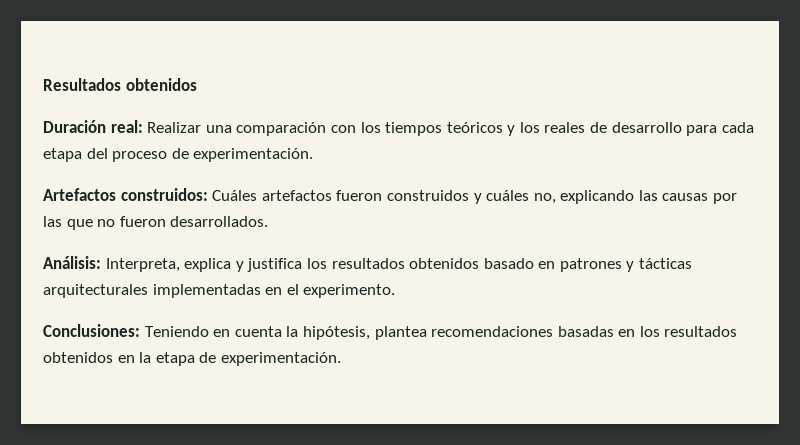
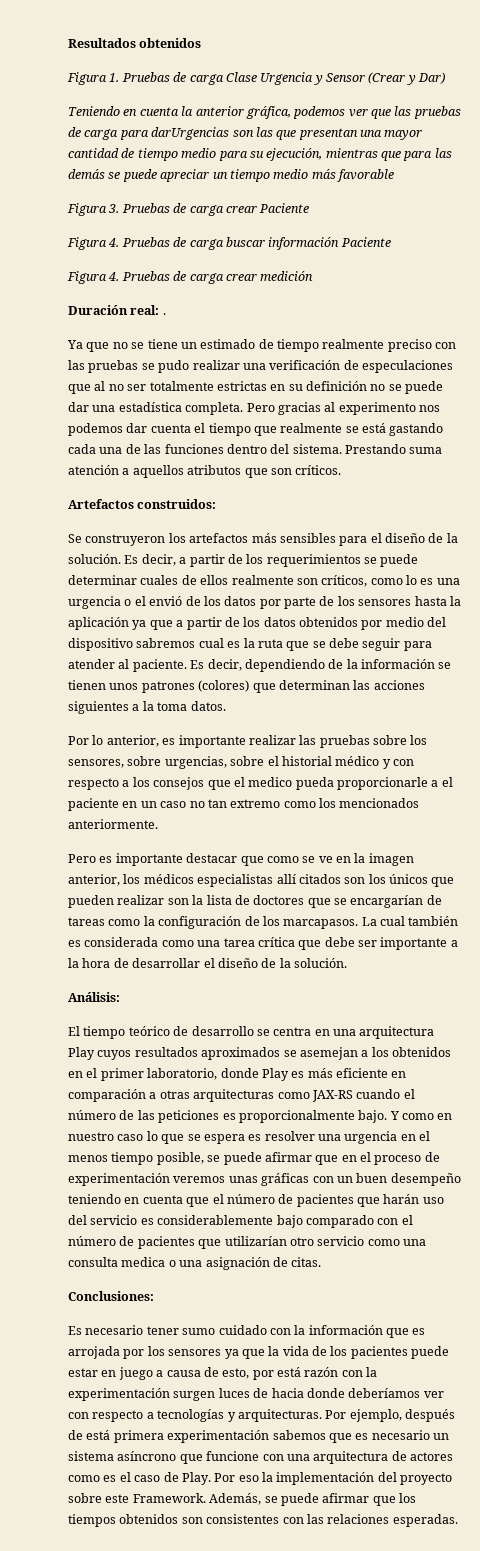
- Duración real: Realizar una comparación con los tiempos teóricos y los reales de desarrollo para cada etapa del proceso de experimentación.
- Artefactos construidos: Cuáles artefactos fueron construidos y cuáles no, explicando las causas por las que no fueron desarrollados.
- Análisis: Interpreta, explica y justifica los resultados obtenidos basado en patrones y tácticas arquitecturales implementadas en el experimento.
- Conclusiones: Teniendo en cuenta la hipótesis, plantea recomendaciones basadas en los resultados obtenidos en la etapa de experimentación.
+ Figura 1. Pruebas de carga Clase Urgencia y Sensor (Crear y Dar)
+ Teniendo en cuenta la anterior gráfica, podemos ver que las pruebas de carga para darUrgencias son las que presentan una mayor cantidad de tiempo medio para su ejecución, mientras que para las demás se puede apreciar un tiempo medio más favorable
+ Figura 3. Pruebas de carga crear Paciente
+ Figura 4. Pruebas de carga buscar información Paciente
+ Figura 4. Pruebas de carga crear medición
+ Duración real: .
+ Ya que no se tiene un estimado de tiempo realmente preciso con las pruebas se pudo realizar una verificación de especulaciones que al no ser totalmente estrictas en su definición no se puede dar una estadística completa. Pero gracias al experimento nos podemos dar cuenta el tiempo que realmente se está gastando cada una de las funciones dentro del sistema. Prestando suma atención a aquellos atributos que son críticos.
+ Artefactos construidos:
+ Se construyeron los artefactos más sensibles para el diseño de la solución. Es decir, a partir de los requerimientos se puede determinar cuales de ellos realmente son críticos, como lo es una urgencia o el envió de los datos por parte de los sensores hasta la aplicación ya que a partir de los datos obtenidos por medio del dispositivo sabremos cual es la ruta que se debe seguir para atender al paciente. Es decir, dependiendo de la información se tienen unos patrones (colores) que determinan las acciones siguientes a la toma datos.
+ Por lo anterior, es importante realizar las pruebas sobre los sensores, sobre urgencias, sobre el historial médico y con respecto a los consejos que el medico pueda proporcionarle a el paciente en un caso no tan extremo como los mencionados anteriormente.
+ Pero es importante destacar que como se ve en la imagen anterior, los médicos especialistas allí citados son los únicos que pueden realizar son la lista de doctores que se encargarían de tareas como la configuración de los marcapasos. La cual también es considerada como una tarea crítica que debe ser importante a la hora de desarrollar el diseño de la solución.
+ Análisis:
+ El tiempo teórico de desarrollo se centra en una arquitectura Play cuyos resultados aproximados se asemejan a los obtenidos en el primer laboratorio, donde Play es más eficiente en comparación a otras arquitecturas como JAX-RS cuando el número de las peticiones es proporcionalmente bajo. Y como en nuestro caso lo que se espera es resolver una urgencia en el menos tiempo posible, se puede afirmar que en el proceso de experimentación veremos unas gráficas con un buen desempeño teniendo en cuenta que el número de pacientes que harán uso del servicio es considerablemente bajo comparado con el número de pacientes que utilizarían otro servicio como una consulta medica o una asignación de citas.
+ Conclusiones:
+ Es necesario tener sumo cuidado con la información que es arrojada por los sensores ya que la vida de los pacientes puede estar en juego a causa de esto, por está razón con la experimentación surgen luces de hacia donde deberíamos ver con respecto a tecnologías y arquitecturas. Por ejemplo, después de está primera experimentación sabemos que es necesario un sistema asíncrono que funcione con una arquitectura de actores como es el caso de Play. Por eso la implementación del proyecto sobre este Framework. Además, se puede afirmar que los tiempos obtenidos son consistentes con las relaciones esperadas.

